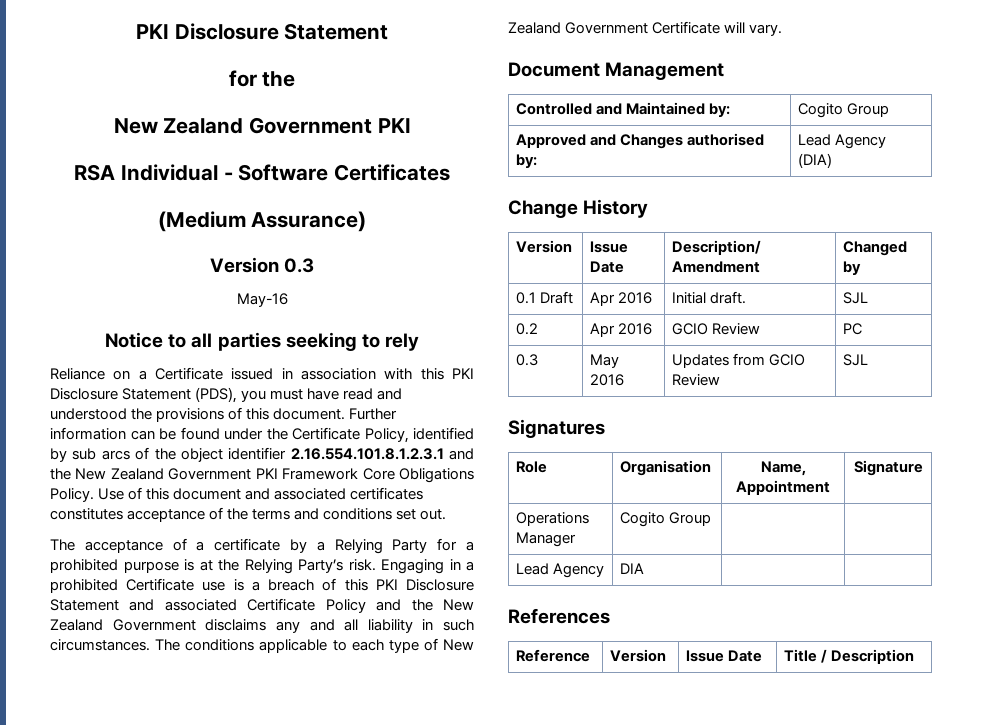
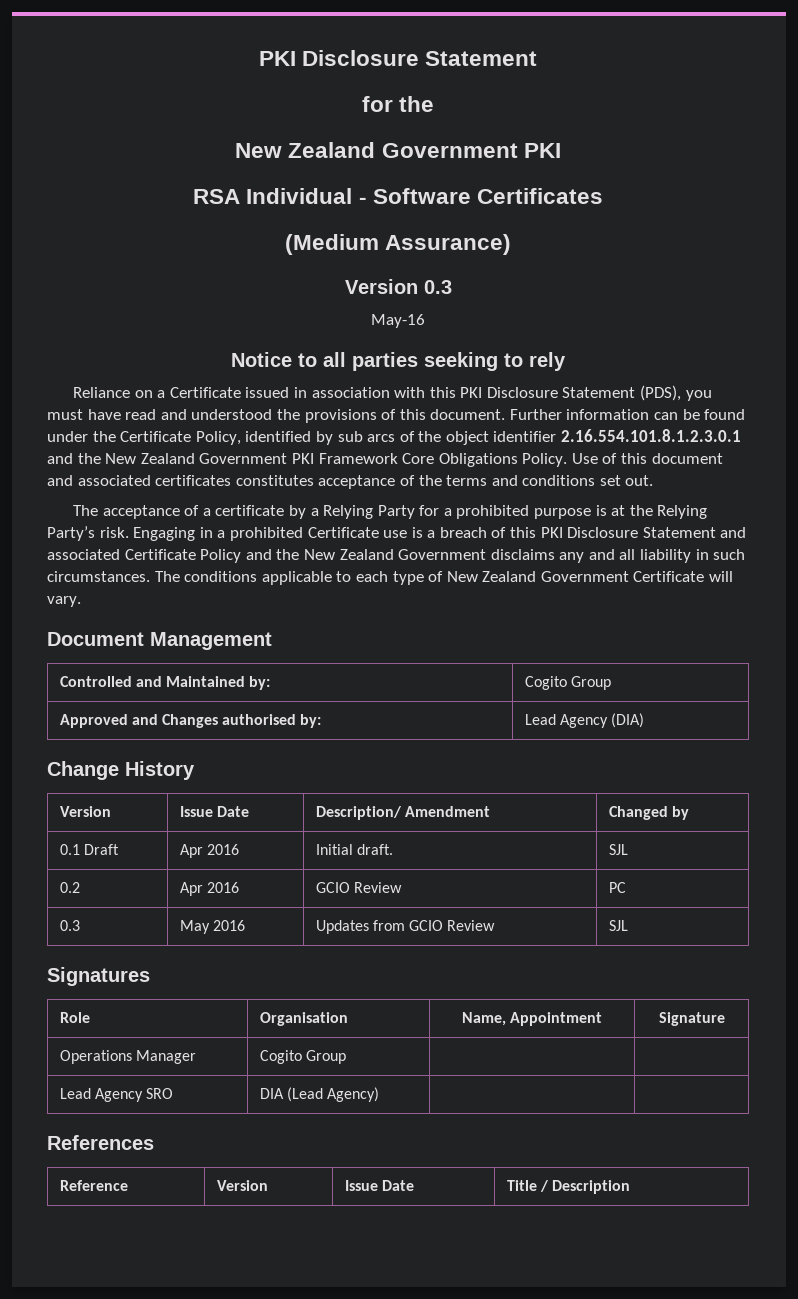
- Further information can be found under the Certificate Policy, identified by sub arcs of the object identifier 2.16.554.101.8.1.2.3.1 and the New Zealand Government PKI Framework Core Obligations Policy.
+ Further information can be found under the Certificate Policy, identified by sub arcs of the object identifier 2.16.554.101.8.1.2.3.0.1 and the New Zealand Government PKI Framework Core Obligations Policy.
- Lead Agency | DIA | |
+ Lead Agency SRO | DIA (Lead Agency) | |

